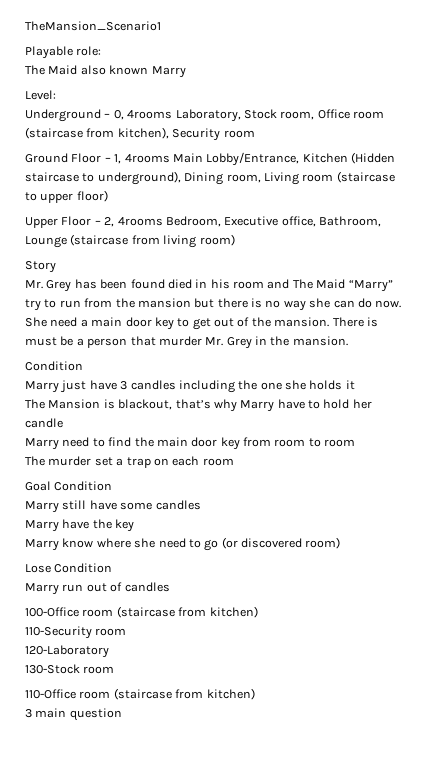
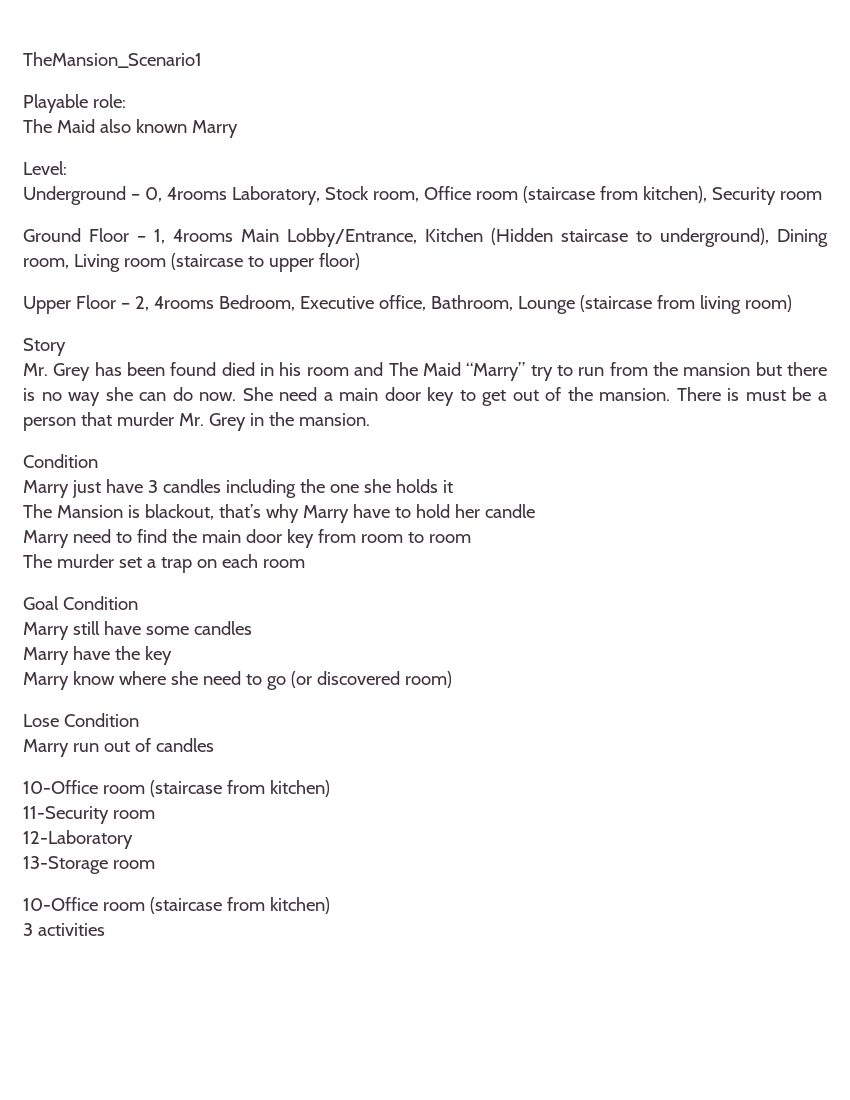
  Marry run out of candles
- 100-Office room (staircase from kitchen)
- 110-Security room
- 120-Laboratory
- 130-Stock room
- 110-Office room (staircase from kitchen)
+ 10-Office room (staircase from kitchen)
+ 11-Security room
+ 12-Laboratory
+ 13-Storage room
+ 10-Office room (staircase from kitchen)
- 3 main question
+ 3 activities

